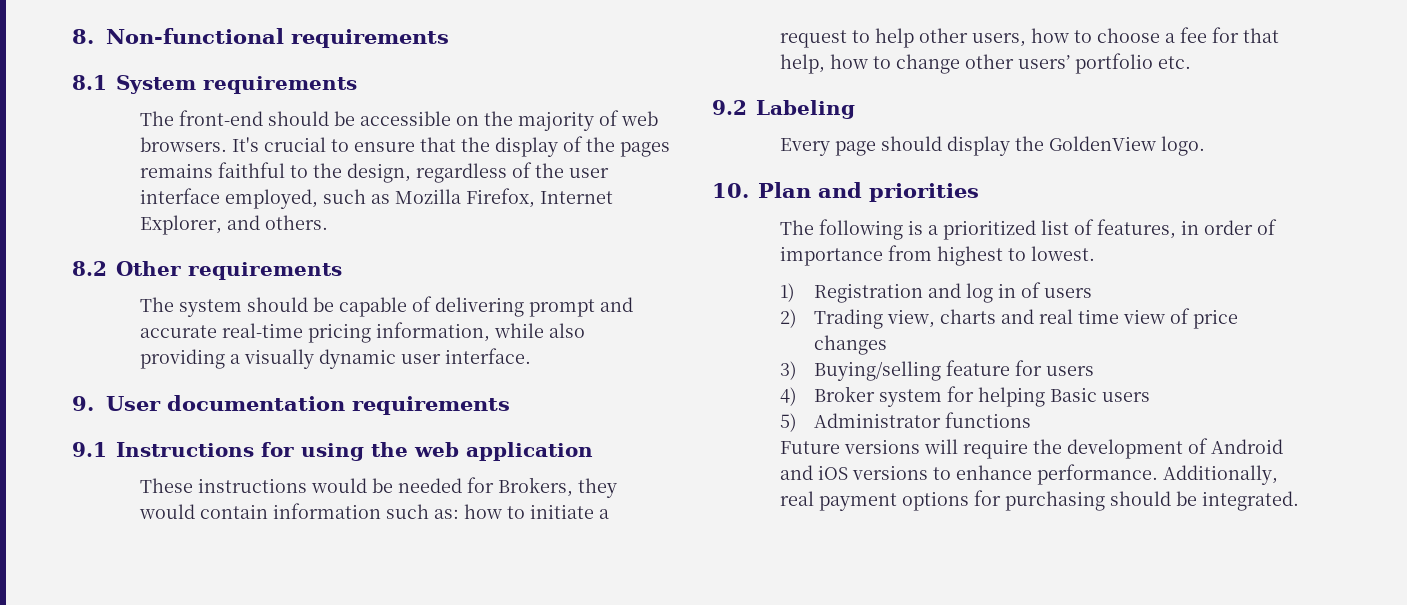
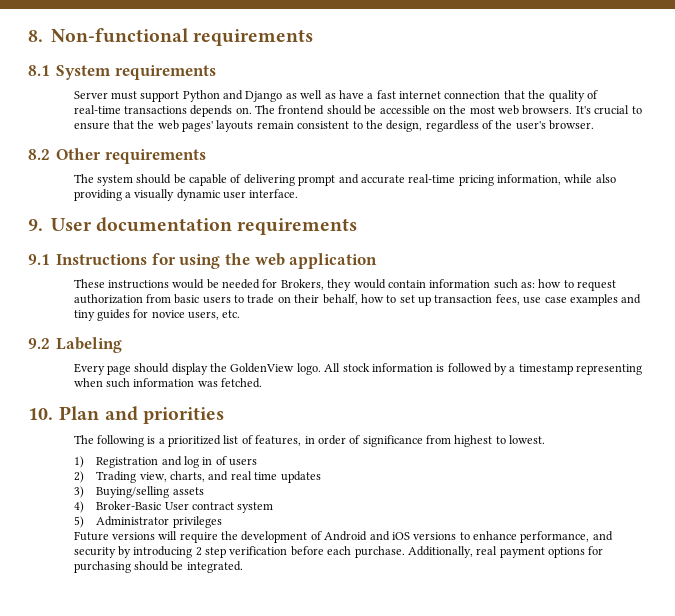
- The front-end should be accessible on the majority of web browsers.
+ Server must support Python and Django as well as have a fast internet connection that the quality of real-time transactions depends on. The frontend should be accessible on the most web browsers.
- It's crucial to ensure that the display of the pages remains faithful to the design, regardless of the user interface employed, such as Mozilla Firefox, Internet Explorer, and others.
+ It's crucial to ensure that the web pages' layouts remain consistent to the design, regardless of the user's browser.
- These instructions would be needed for Brokers, they would contain information such as: how to initiate a request to help other users, how to choose a fee for that help, how to change other users’ portfolio etc.
+ These instructions would be needed for Brokers, they would contain information such as: how to request authorization from basic users to trade on their behalf, how to set up transaction fees, use case examples and tiny guides for novice users, etc.
+ All stock information is followed by a timestamp representing when such information was fetched.
- The following is a prioritized list of features, in order of importance from highest to lowest.
+ The following is a prioritized list of features, in order of significance from highest to lowest.
- 2) Trading view, charts and real time view of price changes
- 3) Buying/selling feature for users
- 4) Broker system for helping Basic users
+ 2) Trading view, charts, and real time updates
+ 3) Buying/selling assets
+ 4) Broker-Basic User contract system
- 5) Administrator functions
+ 5) Administrator privileges
- Future versions will require the development of Android and iOS versions to enhance performance.
+ Future versions will require the development of Android and iOS versions to enhance performance, and security by introducing 2 step verification before each purchase.

